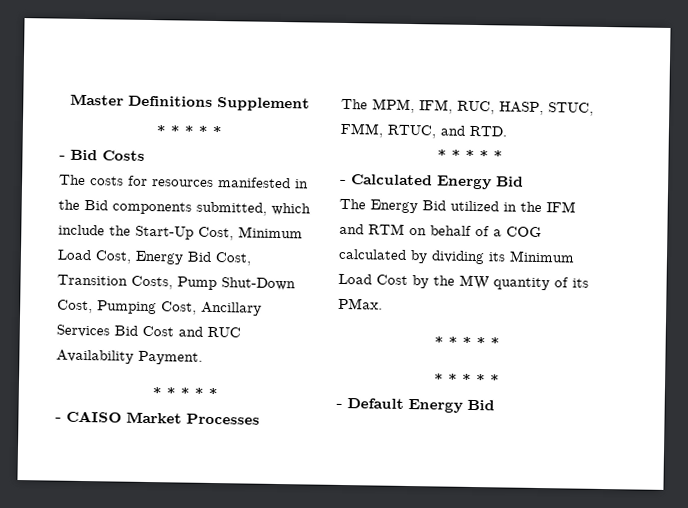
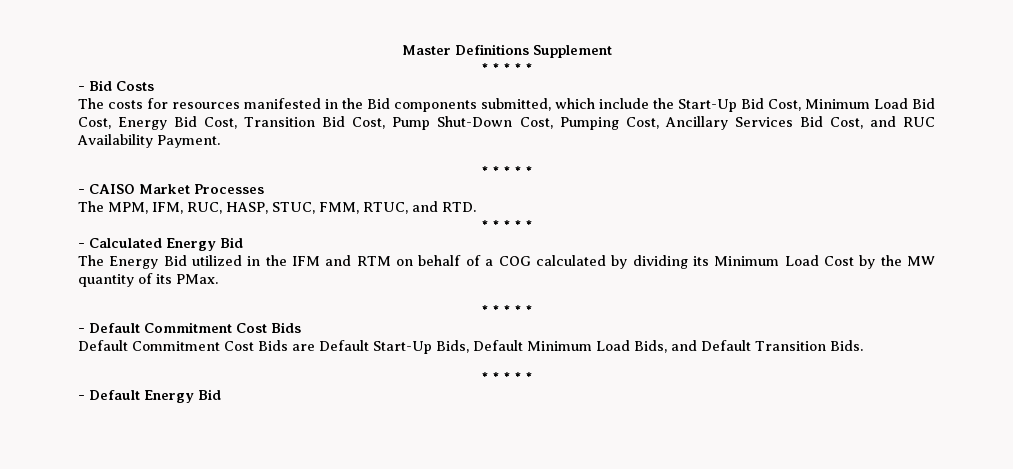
- The costs for resources manifested in the Bid components submitted, which include the Start-Up Cost, Minimum Load Cost, Energy Bid Cost, Transition Costs, Pump Shut-Down Cost, Pumping Cost, Ancillary Services Bid Cost and RUC Availability Payment.
+ The costs for resources manifested in the Bid components submitted, which include the Start-Up Bid Cost, Minimum Load Bid Cost, Energy Bid Cost, Transition Bid Cost, Pump Shut-Down Cost, Pumping Cost, Ancillary Services Bid Cost, and RUC Availability Payment.
+ - Default Commitment Cost Bids
+ Default Commitment Cost Bids are Default Start-Up Bids, Default Minimum Load Bids, and Default Transition Bids.

